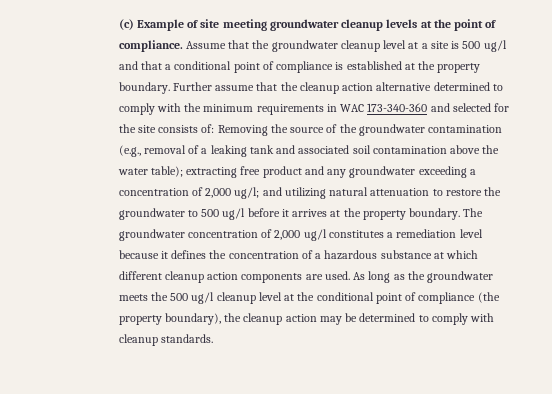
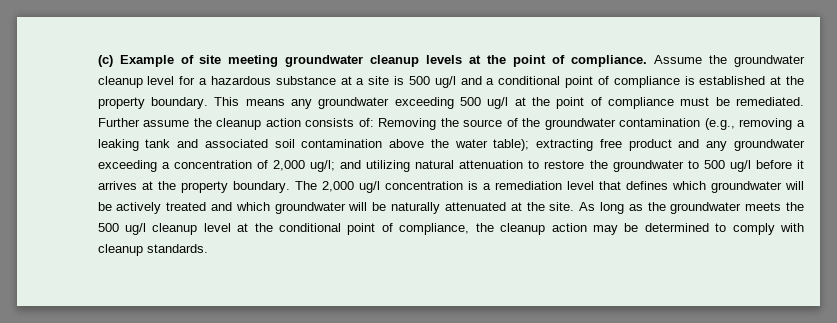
- Assume that the groundwater cleanup level at a site is 500 ug/l and that a conditional point of compliance is established at the property boundary.
+ Assume the groundwater cleanup level for a hazardous substance at a site is 500 ug/l and a conditional point of compliance is established at the property boundary.
+ This means any groundwater exceeding 500 ug/l at the point of compliance must be remediated.
- Further assume that the cleanup action alternative determined to comply with the minimum requirements in WAC 173-340-360 and selected for the site consists of: Removing the source of the groundwater contamination (e.g., removal of a leaking tank and associated soil contamination above the water table); extracting free product and any groundwater exceeding a concentration of 2,000 ug/l; and utilizing natural attenuation to restore the groundwater to 500 ug/l before it arrives at the property boundary.
+ Further assume the cleanup action consists of: Removing the source of the groundwater contamination (e.g., removing a leaking tank and associated soil contamination above the water table); extracting free product and any groundwater exceeding a concentration of 2,000 ug/l; and utilizing natural attenuation to restore the groundwater to 500 ug/l before it arrives at the property boundary.
- The groundwater concentration of 2,000 ug/l constitutes a remediation level because it defines the concentration of a hazardous substance at which different cleanup action components are used.
+ The 2,000 ug/l concentration is a remediation level that defines which groundwater will be actively treated and which groundwater will be naturally attenuated at the site.
- As long as the groundwater meets the 500 ug/l cleanup level at the conditional point of compliance (the property boundary), the cleanup action may be determined to comply with cleanup standards.
+ As long as the groundwater meets the 500 ug/l cleanup level at the conditional point of compliance, the cleanup action may be determined to comply with cleanup standards.

